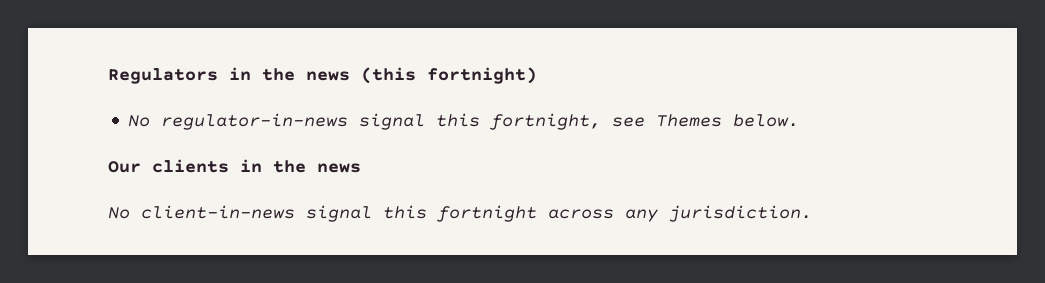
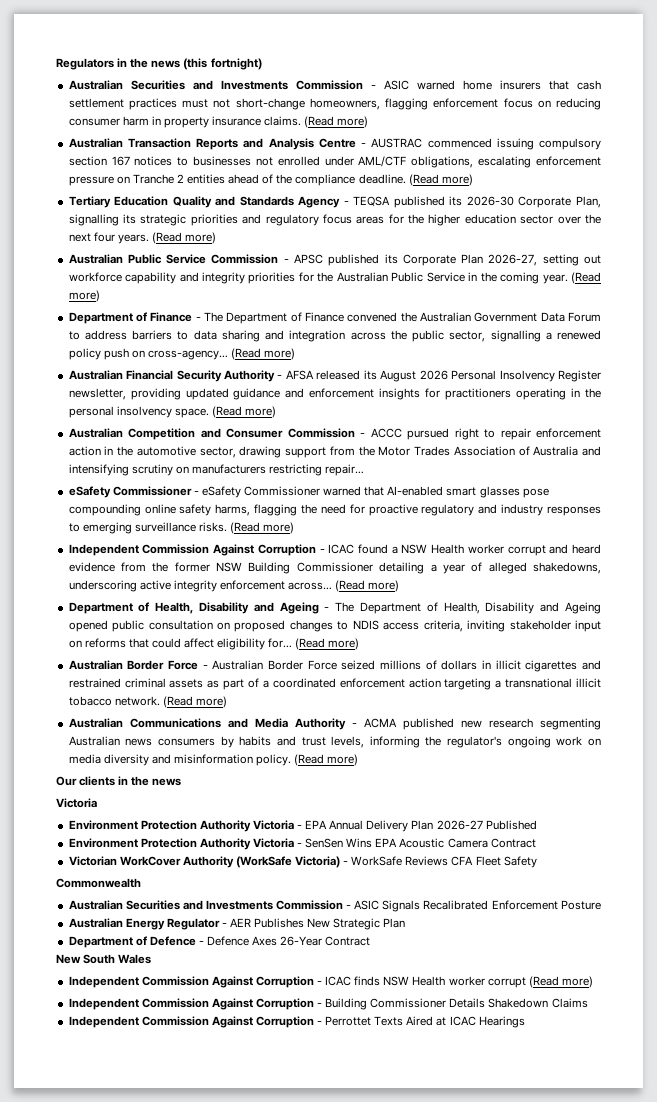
- No regulator-in-news signal this fortnight, see Themes below.
+ Australian Securities and Investments Commission - ASIC warned home insurers that cash settlement practices must not short-change homeowners, flagging enforcement focus on reducing consumer harm in property insurance claims. (Read more)
+ Australian Transaction Reports and Analysis Centre - AUSTRAC commenced issuing compulsory section 167 notices to businesses not enrolled under AML/CTF obligations, escalating enforcement pressure on Tranche 2 entities ahead of the compliance deadline. (Read more)
+ Tertiary Education Quality and Standards Agency - TEQSA published its 2026-30 Corporate Plan, signalling its strategic priorities and regulatory focus areas for the higher education sector over the next four years. (Read more)
+ Australian Public Service Commission - APSC published its Corporate Plan 2026-27, setting out workforce capability and integrity priorities for the Australian Public Service in the coming year. (Read more)
+ Department of Finance - The Department of Finance convened the Australian Government Data Forum to address barriers to data sharing and integration across the public sector, signalling a renewed policy push on cross-agency… (Read more)
+ Australian Financial Security Authority - AFSA released its August 2026 Personal Insolvency Register newsletter, providing updated guidance and enforcement insights for practitioners operating in the personal insolvency space. (Read more)
+ Australian Competition and Consumer Commission - ACCC pursued right to repair enforcement action in the automotive sector, drawing support from the Motor Trades Association of Australia and intensifying scrutiny on manufacturers restricting repair…
+ eSafety Commissioner - eSafety Commissioner warned that AI-enabled smart glasses pose compounding online safety harms, flagging the need for proactive regulatory and industry responses to emerging surveillance risks. (Read more)
+ Independent Commission Against Corruption - ICAC found a NSW Health worker corrupt and heard evidence from the former NSW Building Commissioner detailing a year of alleged shakedowns, underscoring active integrity enforcement across… (Read more)
+ Department of Health, Disability and Ageing - The Department of Health, Disability and Ageing opened public consultation on proposed changes to NDIS access criteria, inviting stakeholder input on reforms that could affect eligibility for… (Read more)
+ Australian Border Force - Australian Border Force seized millions of dollars in illicit cigarettes and restrained criminal assets as part of a coordinated enforcement action targeting a transnational illicit tobacco network. (Read more)
+ Australian Communications and Media Authority - ACMA published new research segmenting Australian news consumers by habits and trust levels, informing the regulator's ongoing work on media diversity and misinformation policy. (Read more)
  Our clients in the news
- No client-in-news signal this fortnight across any jurisdiction.
+ Victoria
+ Environment Protection Authority Victoria - EPA Annual Delivery Plan 2026-27 Published
+ Environment Protection Authority Victoria - SenSen Wins EPA Acoustic Camera Contract
+ Victorian WorkCover Authority (WorkSafe Victoria) - WorkSafe Reviews CFA Fleet Safety
+ Commonwealth
+ Australian Securities and Investments Commission - ASIC Signals Recalibrated Enforcement Posture
+ Australian Energy Regulator - AER Publishes New Strategic Plan
+ Department of Defence - Defence Axes 26-Year Contract
+ New South Wales
+ Independent Commission Against Corruption - ICAC finds NSW Health worker corrupt (Read more)
+ Independent Commission Against Corruption - Building Commissioner Details Shakedown Claims
+ Independent Commission Against Corruption - Perrottet Texts Aired at ICAC Hearings

